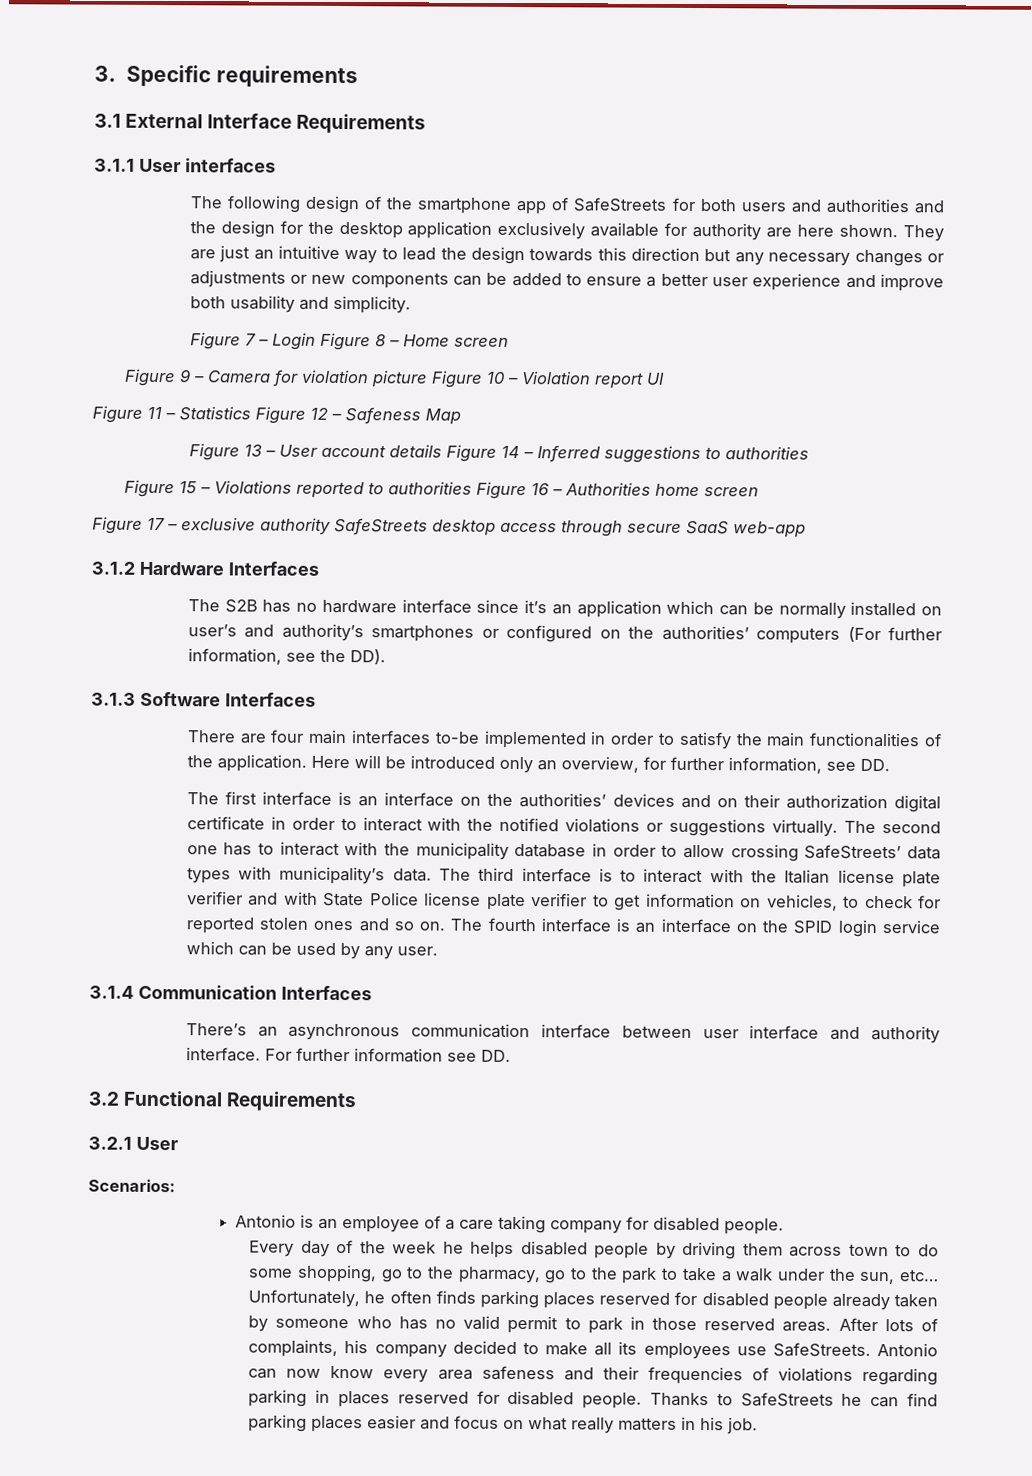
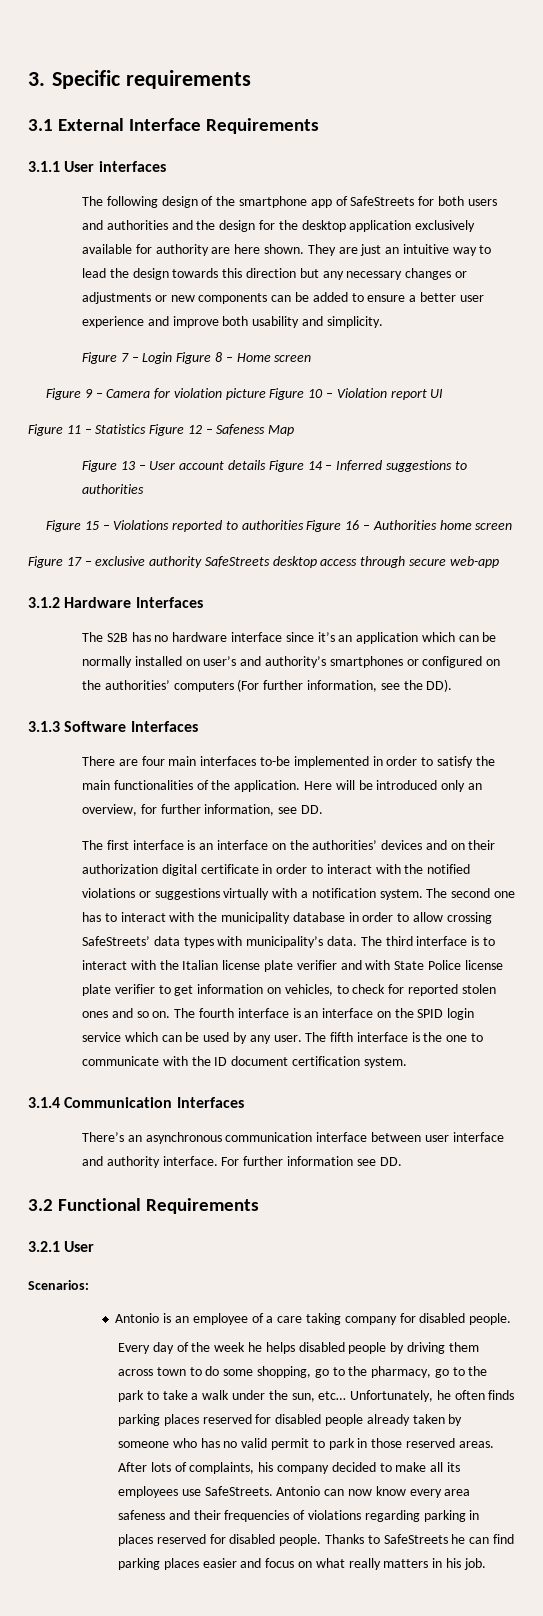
- Figure 17 – exclusive authority SafeStreets desktop access through secure SaaS web-app
+ Figure 17 – exclusive authority SafeStreets desktop access through secure web-app
- The first interface is an interface on the authorities’ devices and on their authorization digital certificate in order to interact with the notified violations or suggestions virtually.
+ The first interface is an interface on the authorities’ devices and on their authorization digital certificate in order to interact with the notified violations or suggestions virtually with a notification system.
+ The fifth interface is the one to communicate with the ID document certification system.

